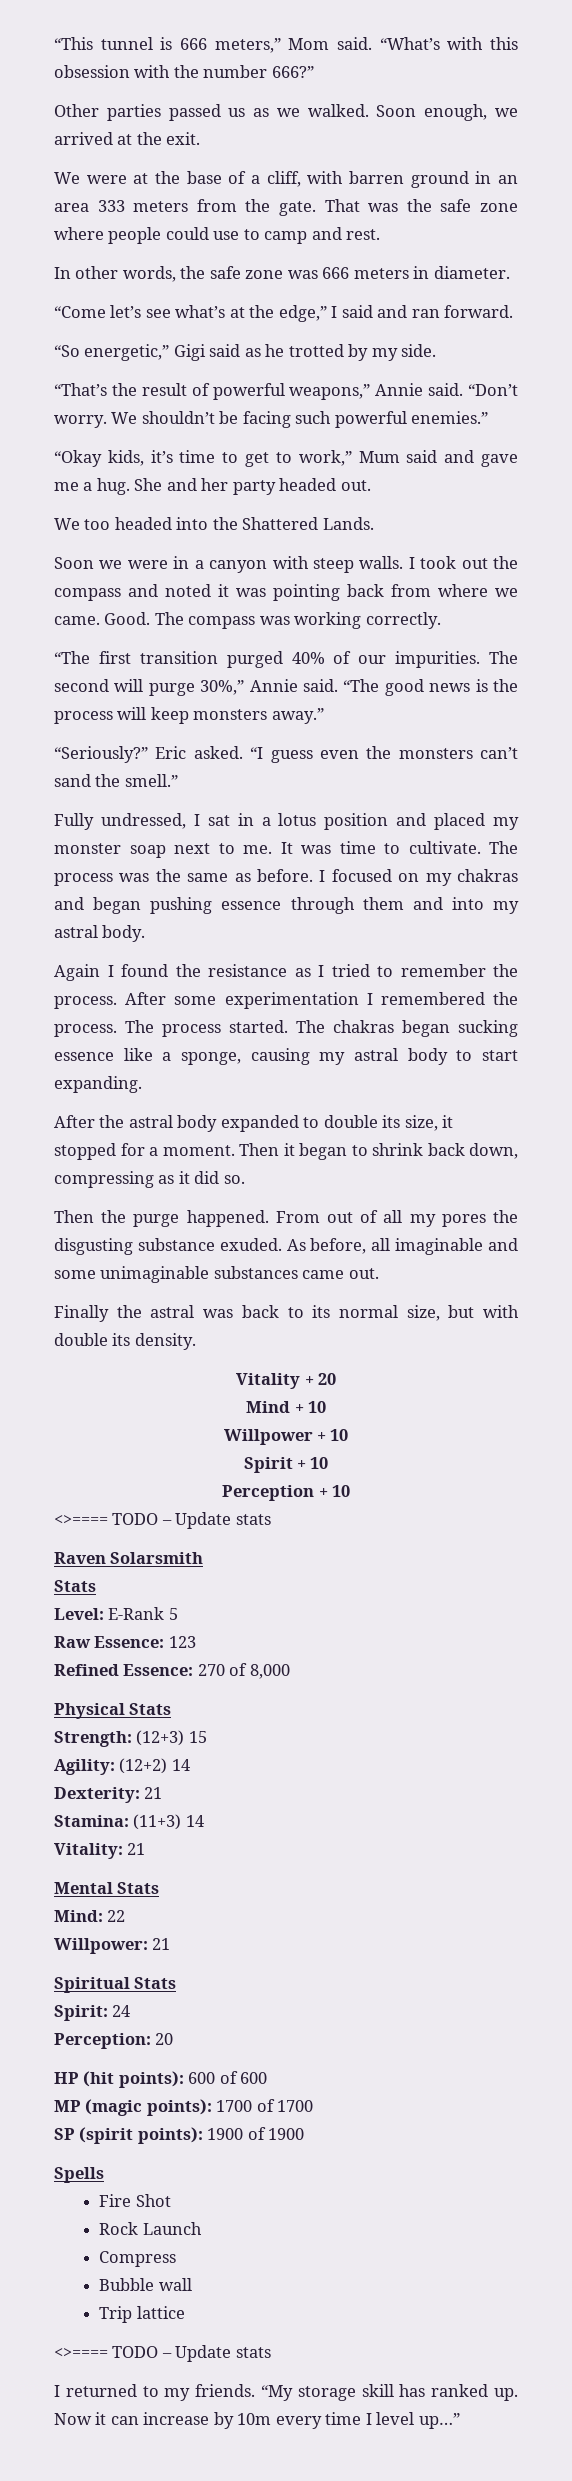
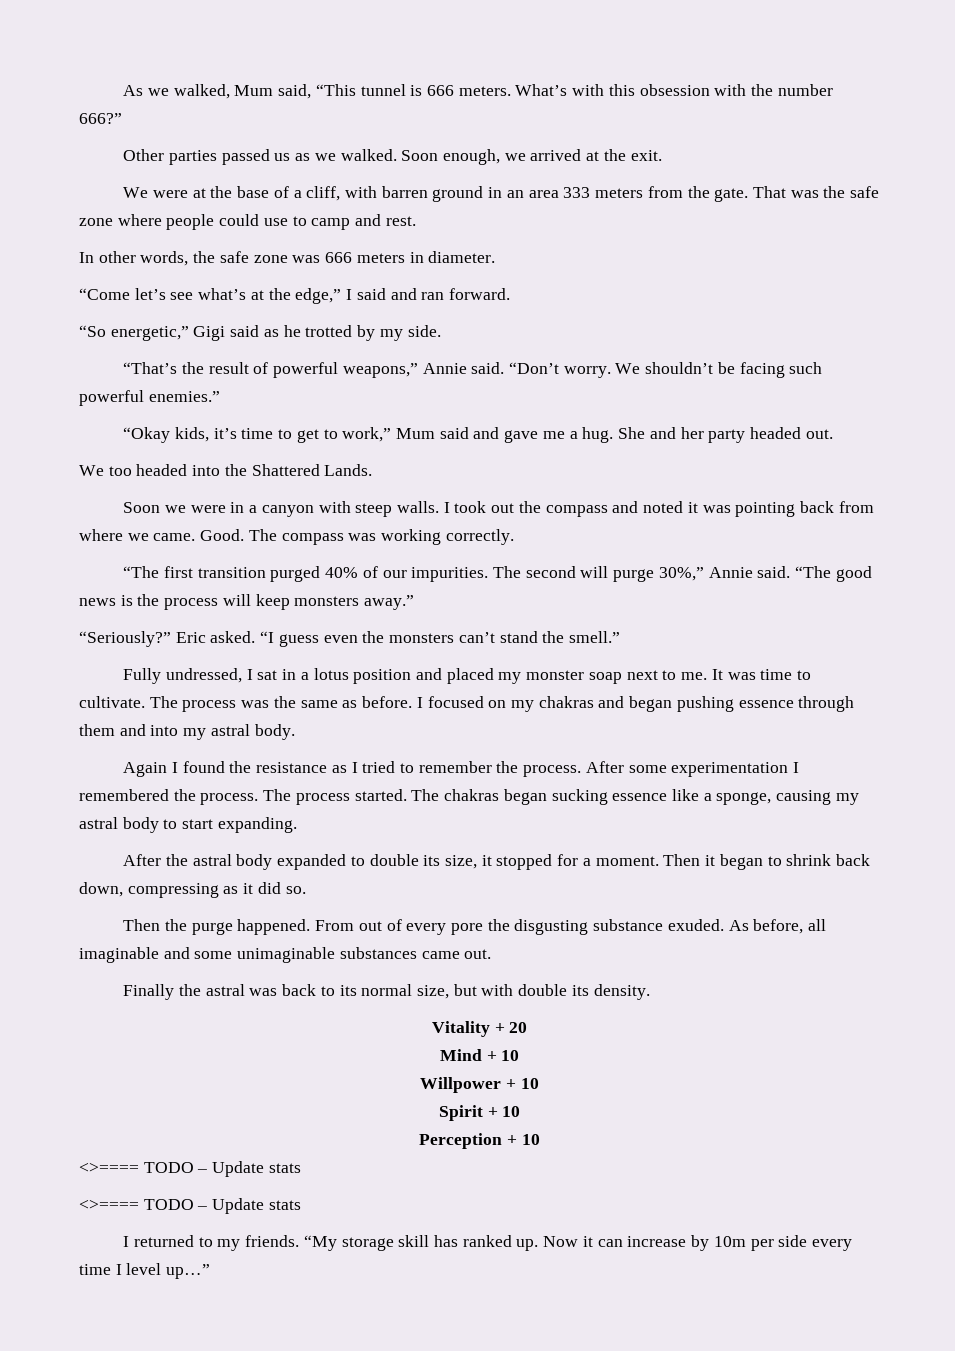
- “This tunnel is 666 meters,” Mom said. “What’s with this obsession with the number 666?”
+ As we walked, Mum said, “This tunnel is 666 meters. What’s with this obsession with the number 666?”
- “I guess even the monsters can’t sand the smell.”
+ “I guess even the monsters can’t stand the smell.”
- From out of all my pores the disgusting substance exuded.
+ From out of every pore the disgusting substance exuded.
- Raven Solarsmith
- Stats
- Level: E-Rank 5
- Raw Essence: 123
- Refined Essence: 270 of 8,000
- Physical Stats
- Strength: (12+3) 15
- Agility: (12+2) 14
- Dexterity: 21
- Stamina: (11+3) 14
- Vitality: 21
- Mental Stats
- Mind: 22
- Willpower: 21
- Spiritual Stats
- Spirit: 24
- Perception: 20
- HP (hit points): 600 of 600
- MP (magic points): 1700 of 1700
- SP (spirit points): 1900 of 1900
- Spells
- Fire Shot
- Rock Launch
- Compress
- Bubble wall
- Trip lattice
- Now it can increase by 10m every time I level up…”
+ Now it can increase by 10m per side every time I level up…”

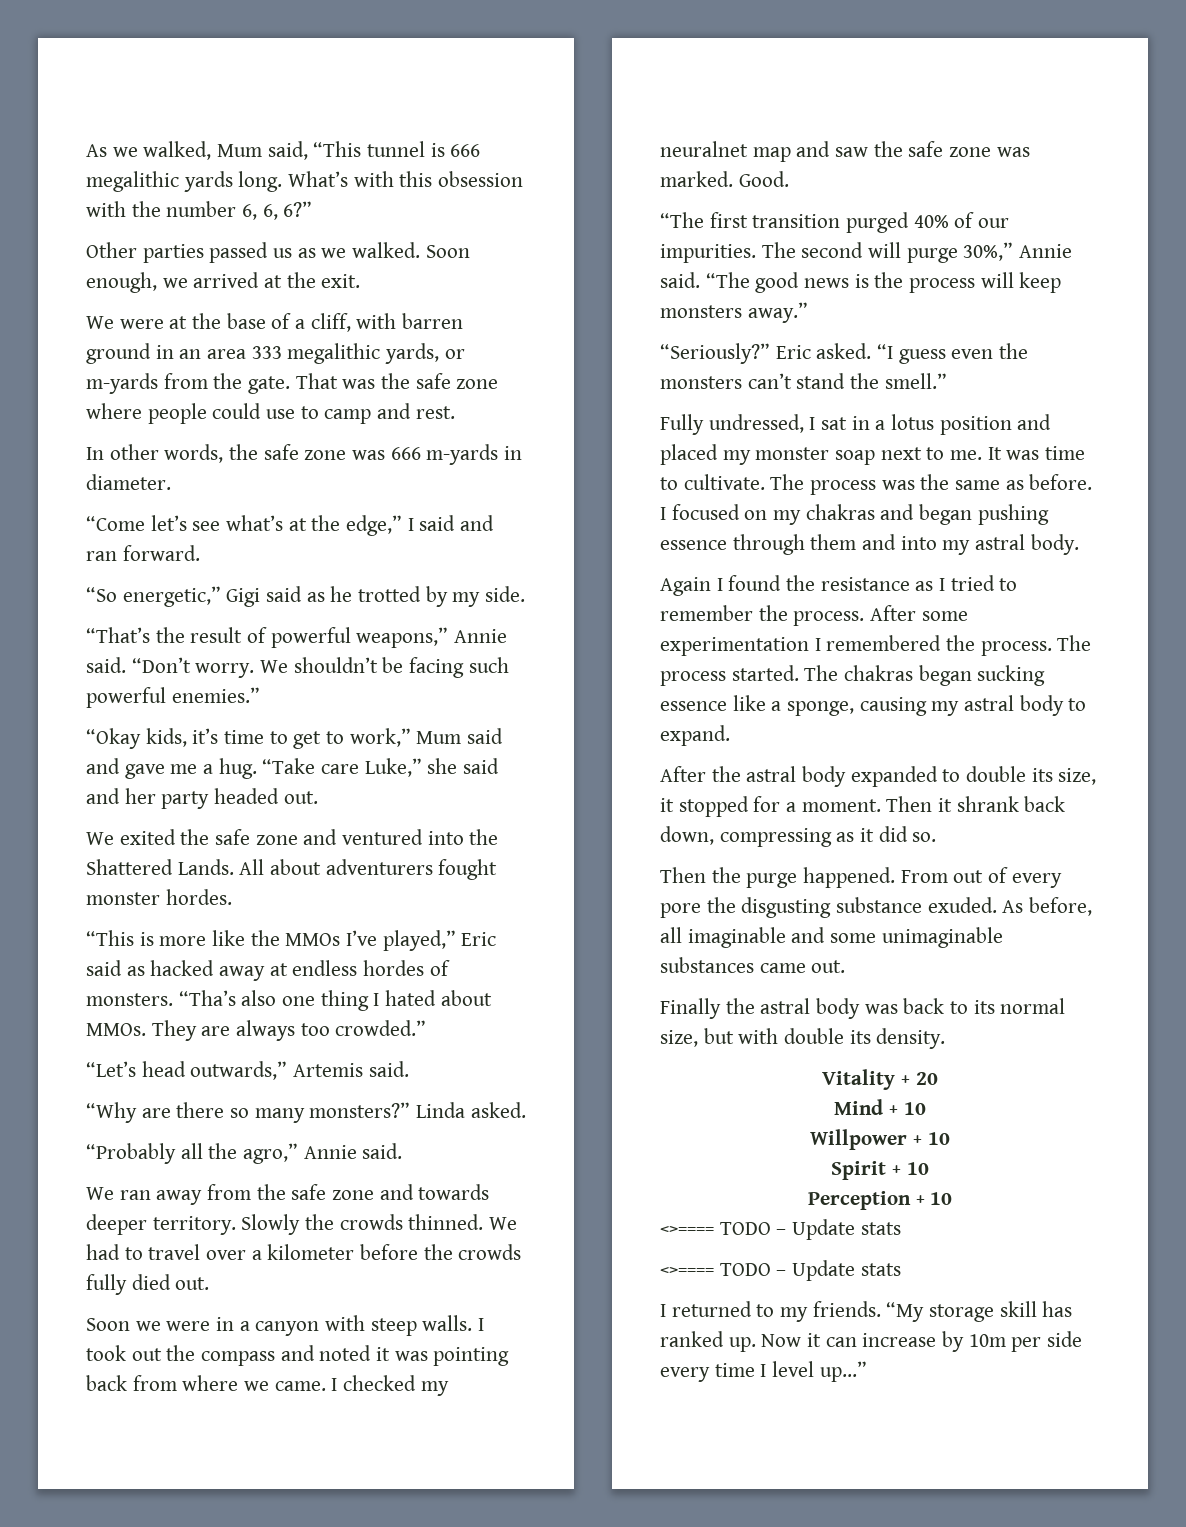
- As we walked, Mum said, “This tunnel is 666 meters.
+ As we walked, Mum said, “This tunnel is 666 megalithic yards long.
- What’s with this obsession with the number 666?”
+ What’s with this obsession with the number 6, 6, 6?”
- We were at the base of a cliff, with barren ground in an area 333 meters from the gate.
+ We were at the base of a cliff, with barren ground in an area 333 megalithic yards, or m-yards from the gate.
- In other words, the safe zone was 666 meters in diameter.
+ In other words, the safe zone was 666 m-yards in diameter.
- She and her party headed out.
+ “Take care Luke,” she said and her party headed out.
- We too headed into the Shattered Lands.
+ We exited the safe zone and ventured into the Shattered Lands. All about adventurers fought monster hordes.
+ “This is more like the MMOs I’ve played,” Eric said as hacked away at endless hordes of monsters. “Tha’s also one thing I hated about MMOs. They are always too crowded.”
+ “Let’s head outwards,” Artemis said.
+ “Why are there so many monsters?” Linda asked.
+ “Probably all the agro,” Annie said.
+ We ran away from the safe zone and towards deeper territory. Slowly the crowds thinned. We had to travel over a kilometer before the crowds fully died out.
- Good. The compass was working correctly.
+ I checked my neuralnet map and saw the safe zone was marked. Good.
- The chakras began sucking essence like a sponge, causing my astral body to start expanding.
+ The chakras began sucking essence like a sponge, causing my astral body to expand.
- Then it began to shrink back down, compressing as it did so.
+ Then it shrank back down, compressing as it did so.
- Finally the astral was back to its normal size, but with double its density.
+ Finally the astral body was back to its normal size, but with double its density.

